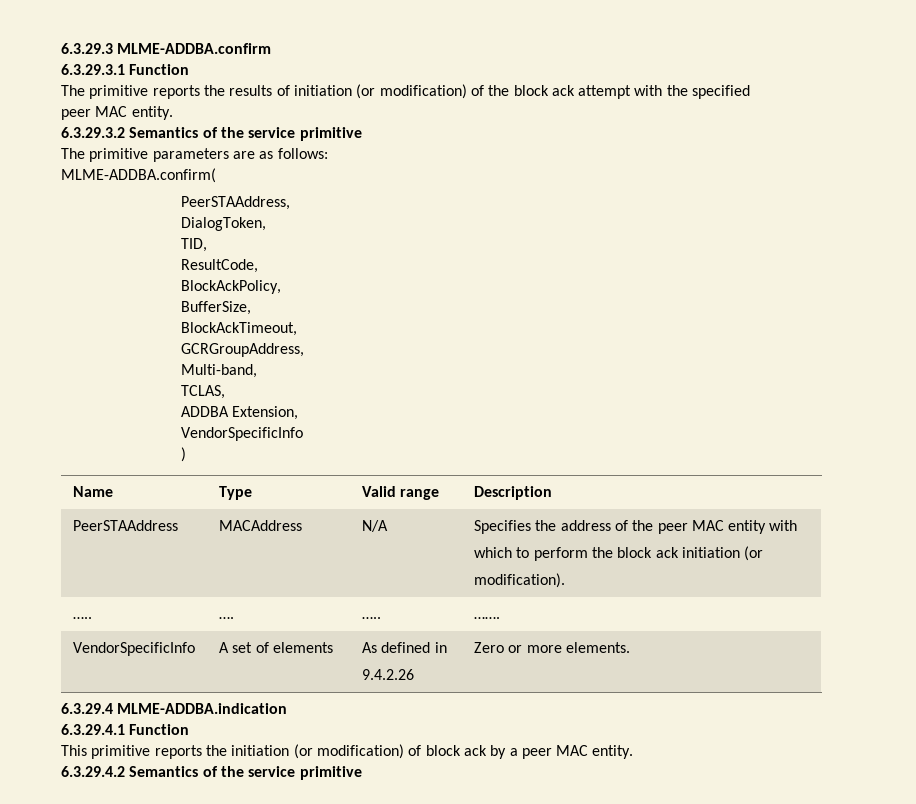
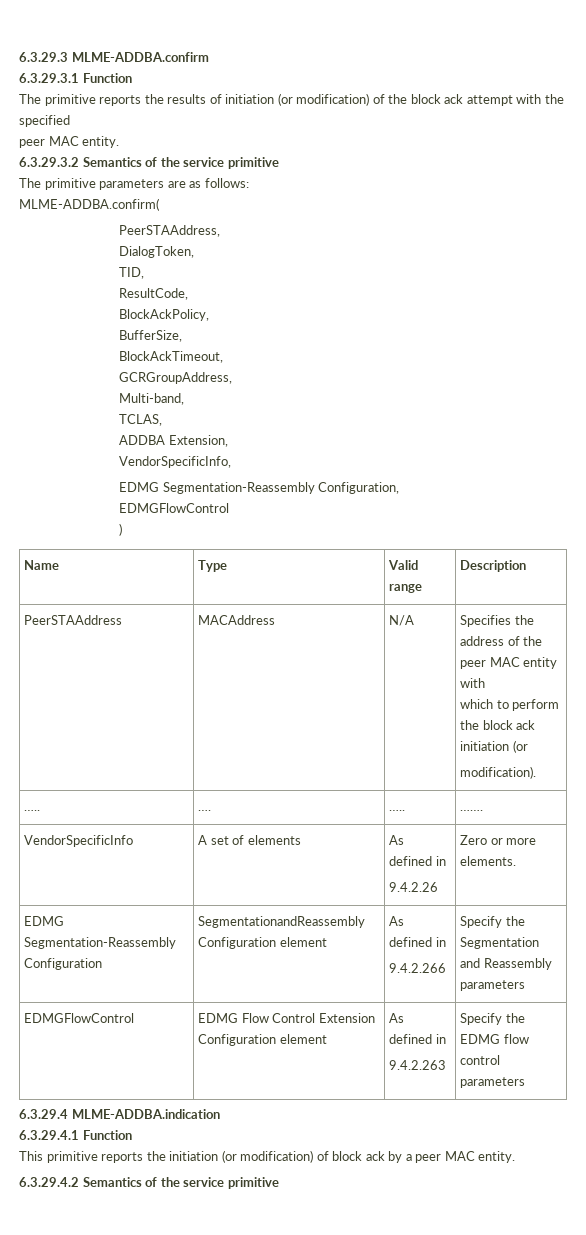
  ADDBA Extension,
- VendorSpecificInfo
+ VendorSpecificInfo,
+ EDMG Segmentation-Reassembly Configuration,
+ EDMGFlowControl
+ EDMG Segmentation-Reassembly Configuration | SegmentationandReassembly Configuration element | As defined in
+ 9.4.2.266 | Specify the Segmentation and Reassembly parameters
+ EDMGFlowControl | EDMG Flow Control Extension Configuration element | As defined in
+ 9.4.2.263 | Specify the EDMG flow control parameters

